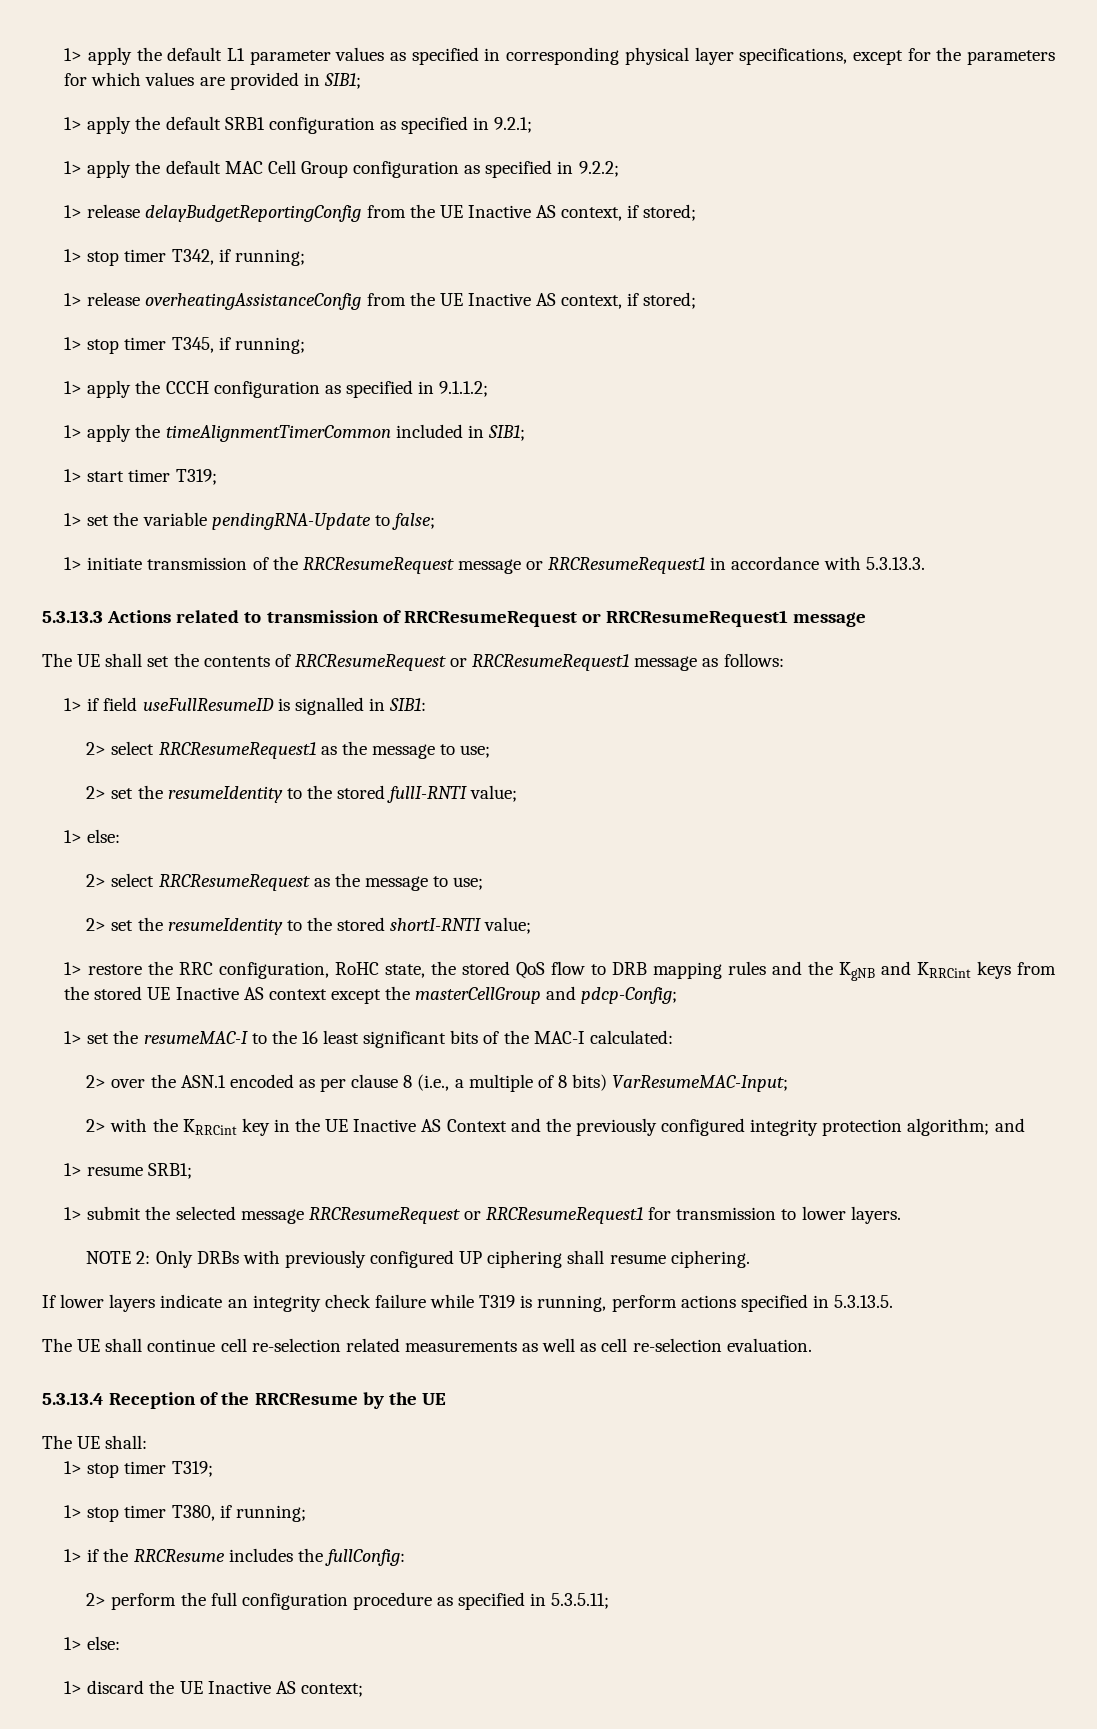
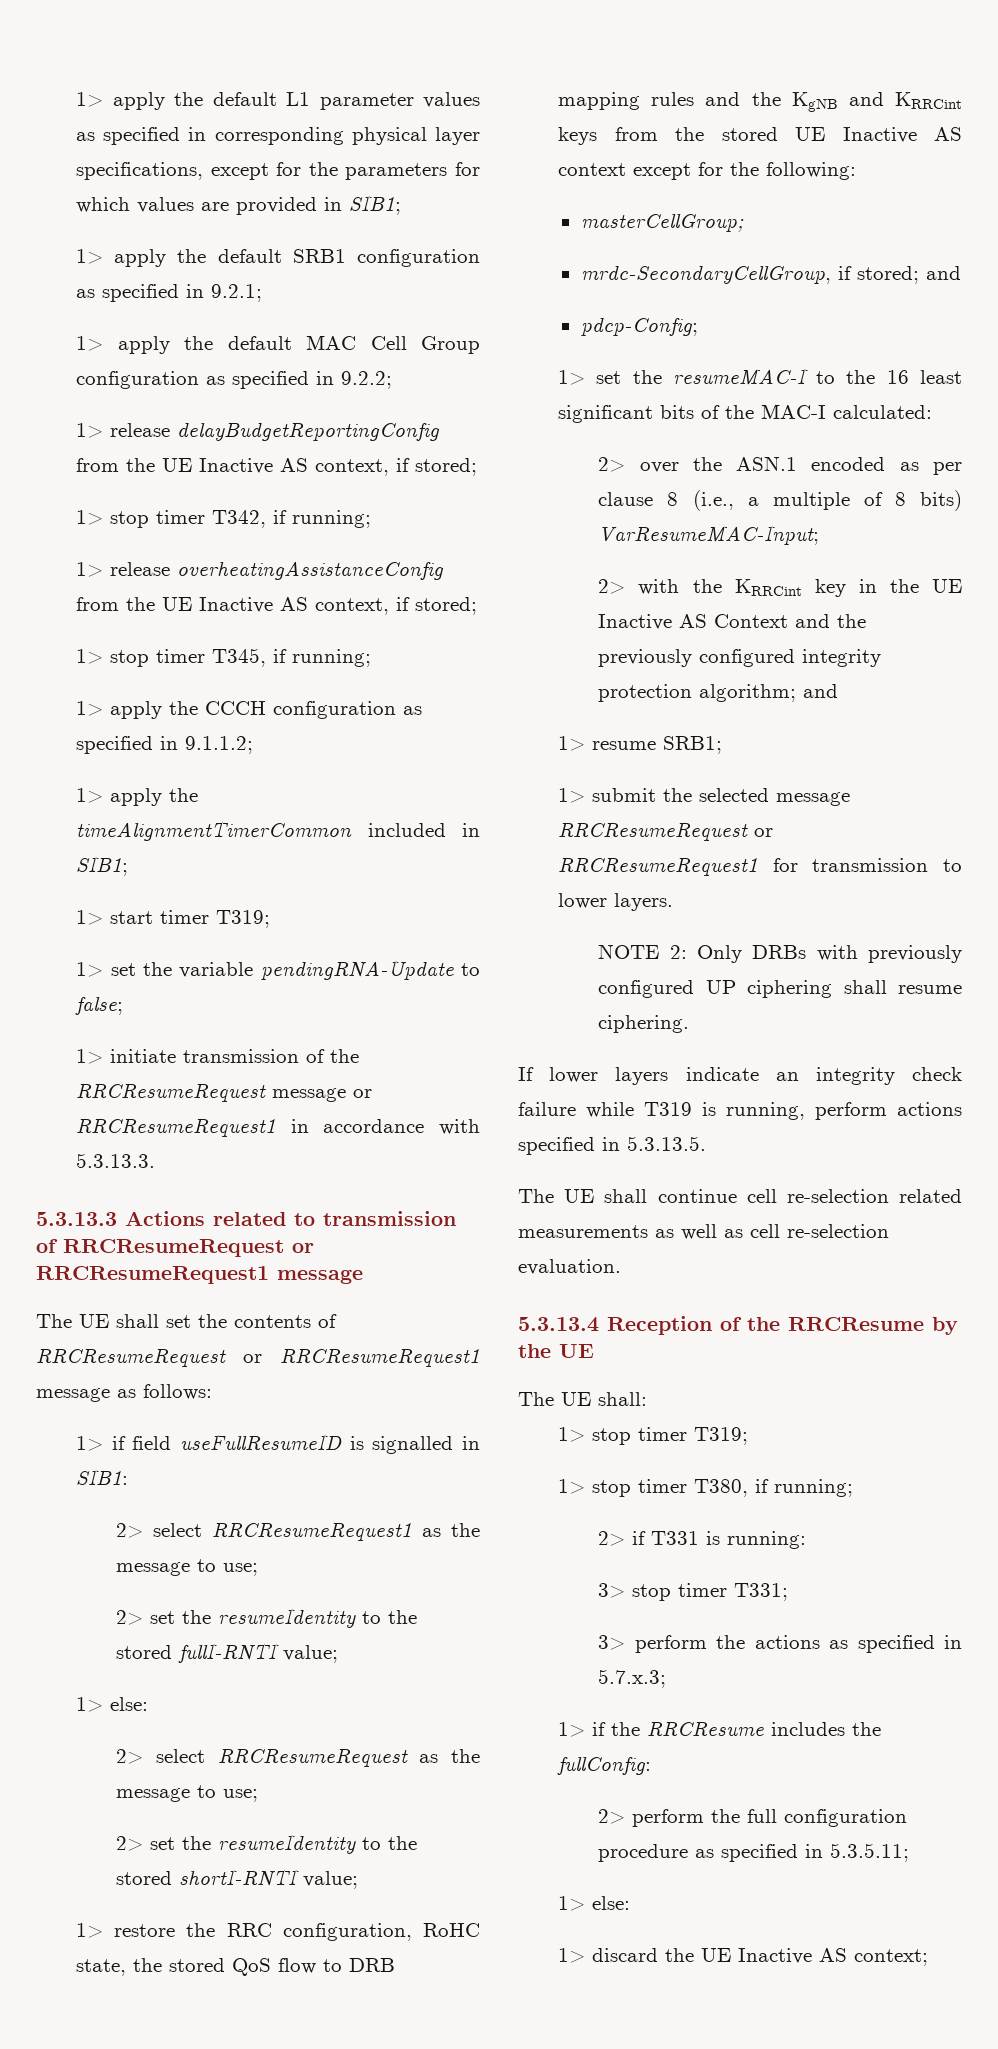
- 1> restore the RRC configuration, RoHC state, the stored QoS flow to DRB mapping rules and the KgNB and KRRCint keys from the stored UE Inactive AS context except the masterCellGroup and pdcp-Config;
+ 1> restore the RRC configuration, RoHC state, the stored QoS flow to DRB mapping rules and the KgNB and KRRCint keys from the stored UE Inactive AS context except for the following:
+ masterCellGroup;
+ mrdc-SecondaryCellGroup, if stored; and
+ pdcp-Config;
+ 2> if T331 is running:
+ 3> stop timer T331;
+ 3> perform the actions as specified in 5.7.x.3;

